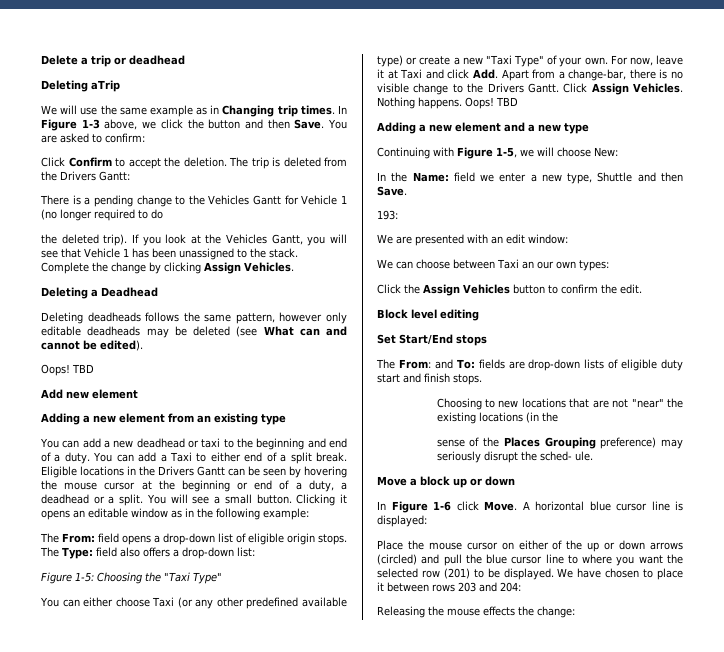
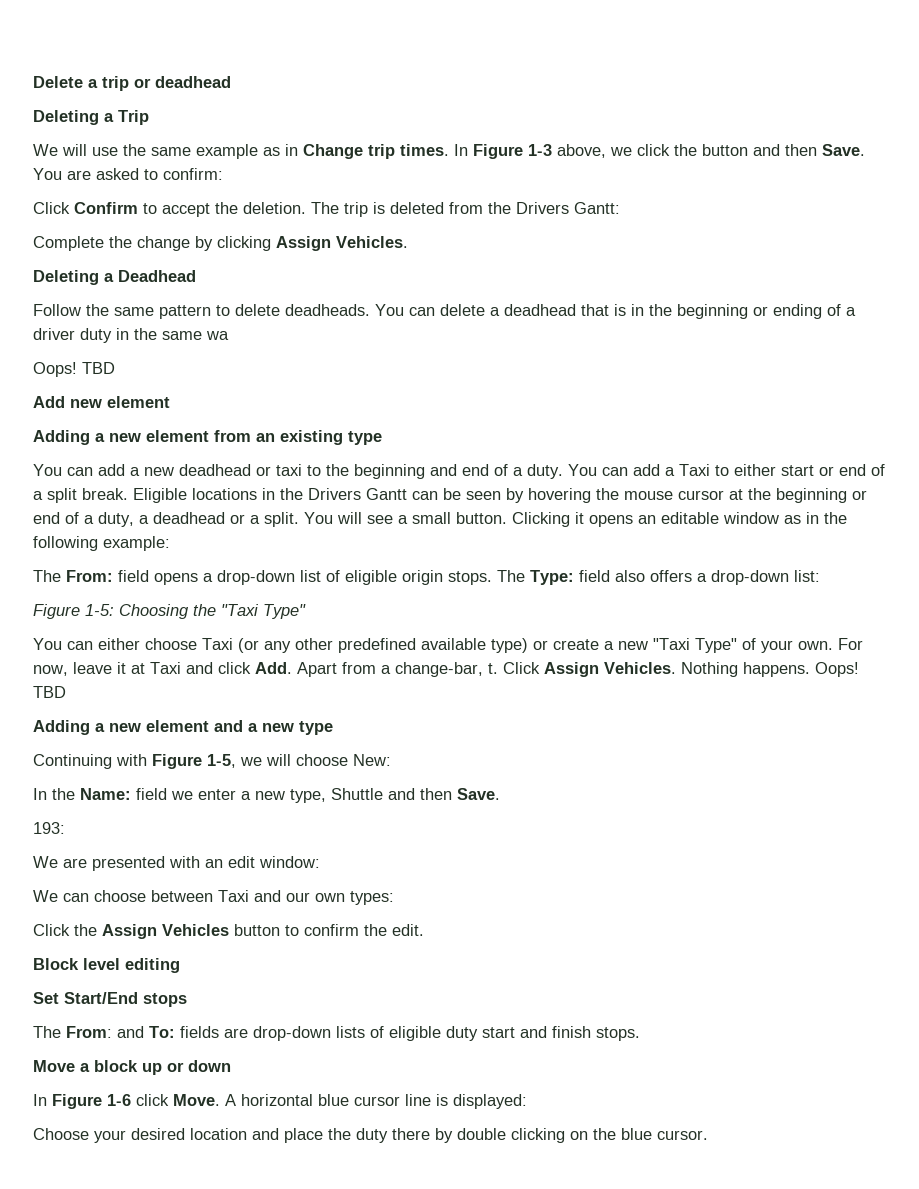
- Deleting aTrip
+ Deleting a Trip
- We will use the same example as in Changing trip times.
+ We will use the same example as in Change trip times.
- There is a pending change to the Vehicles Gantt for Vehicle 1 (no longer required to do
- the deleted trip). If you look at the Vehicles Gantt, you will see that Vehicle 1 has been unassigned to the stack.
- Deleting deadheads follows the same pattern, however only editable deadheads may be deleted (see What can and cannot be edited).
+ Follow the same pattern to delete deadheads. You can delete a deadhead that is in the beginning or ending of a driver duty in the same wa
- You can add a Taxi to either end of a split break.
+ You can add a Taxi to either start or end of a split break.
- For now, leave it at Taxi and click Add. Apart from a change-bar, there is no visible change to the Drivers Gantt.
+ For now, leave it at Taxi and click Add. Apart from a change-bar, t.
- We can choose between Taxi an our own types:
+ We can choose between Taxi and our own types:
- Choosing to new locations that are not "near" the existing locations (in the
- sense of the Places Grouping preference) may seriously disrupt the sched- ule.
- Place the mouse cursor on either of the up or down arrows (circled) and pull the blue cursor line to where you want the selected row (201) to be displayed. We have chosen to place it between rows 203 and 204:
- Releasing the mouse effects the change:
+ Choose your desired location and place the duty there by double clicking on the blue cursor.

